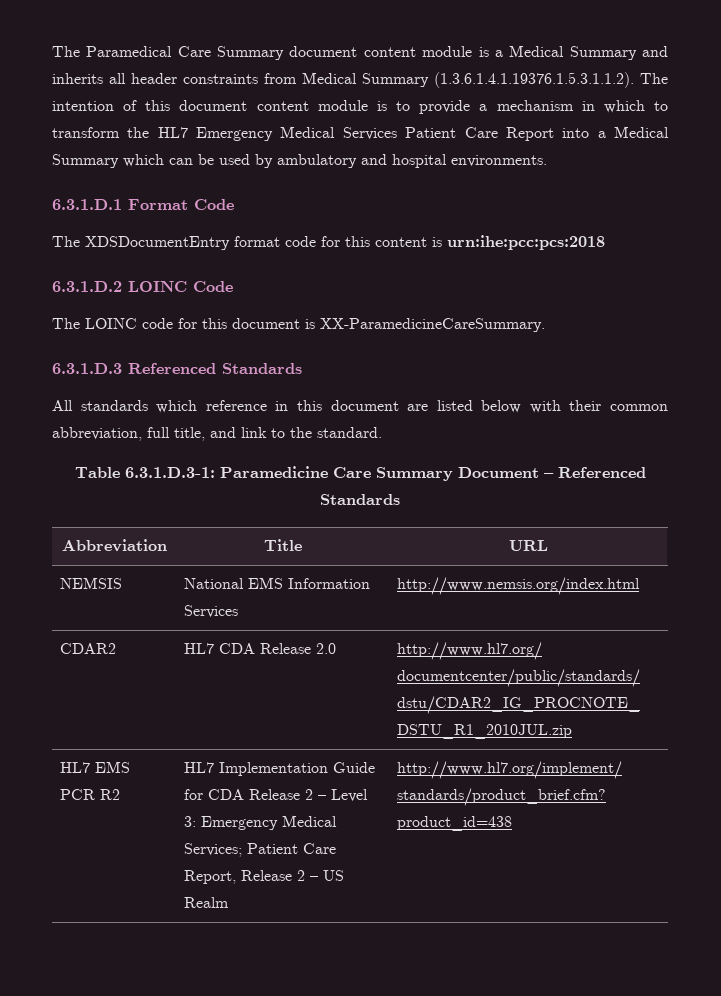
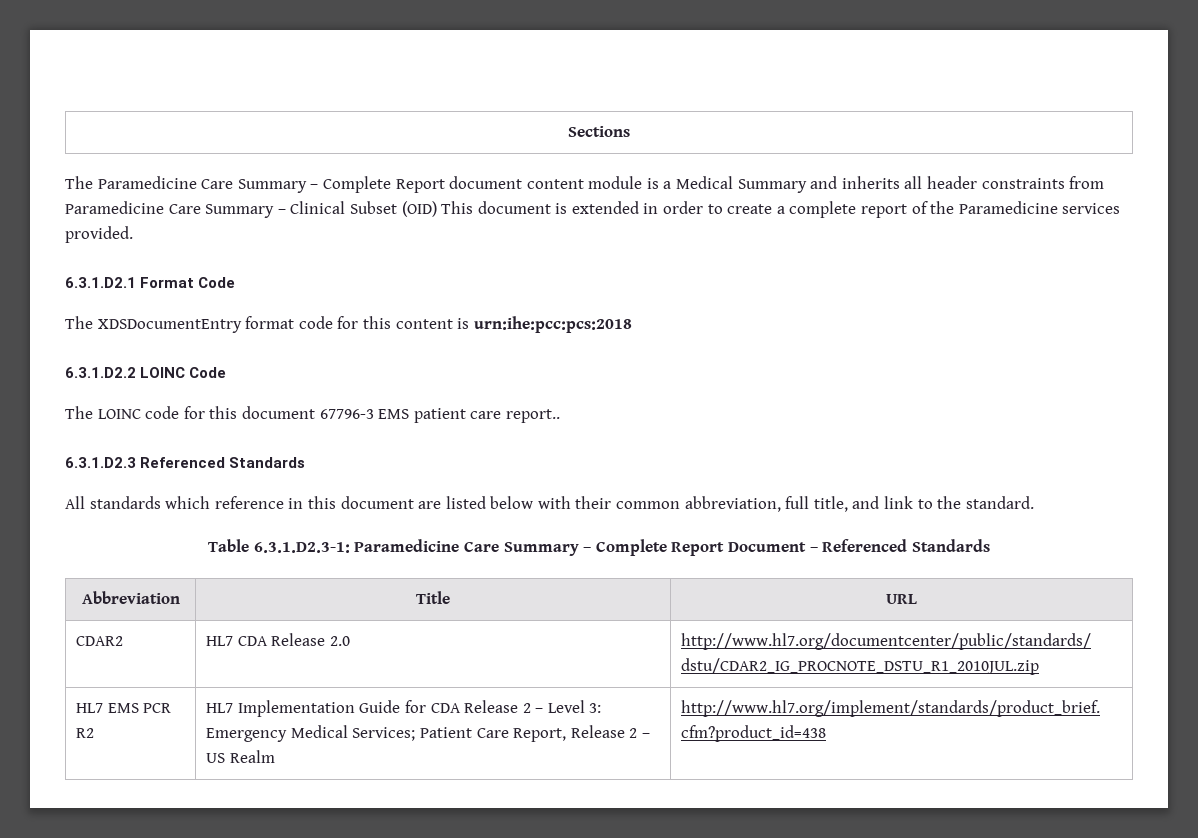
- The Paramedical Care Summary document content module is a Medical Summary and inherits all header constraints from Medical Summary (1.3.6.1.4.1.19376.1.5.3.1.1.2). The intention of this document content module is to provide a mechanism in which to transform the HL7 Emergency Medical Services Patient Care Report into a Medical Summary which can be used by ambulatory and hospital environments.
- 6.3.1.D.1 Format Code
+ Sections
+ The Paramedicine Care Summary – Complete Report document content module is a Medical Summary and inherits all header constraints from Paramedicine Care Summary – Clinical Subset (OID) This document is extended in order to create a complete report of the Paramedicine services provided.
+ 6.3.1.D2.1 Format Code
- 6.3.1.D.2 LOINC Code
+ 6.3.1.D2.2 LOINC Code
- The LOINC code for this document is XX-ParamedicineCareSummary.
- 6.3.1.D.3 Referenced Standards
+ The LOINC code for this document 67796-3 EMS patient care report..
+ 6.3.1.D2.3 Referenced Standards
- Table 6.3.1.D.3-1: Paramedicine Care Summary Document – Referenced Standards
+ Table 6.3.1.D2.3-1: Paramedicine Care Summary – Complete Report Document – Referenced Standards
- NEMSIS | National EMS Information Services | http://www.nemsis.org/index.html

